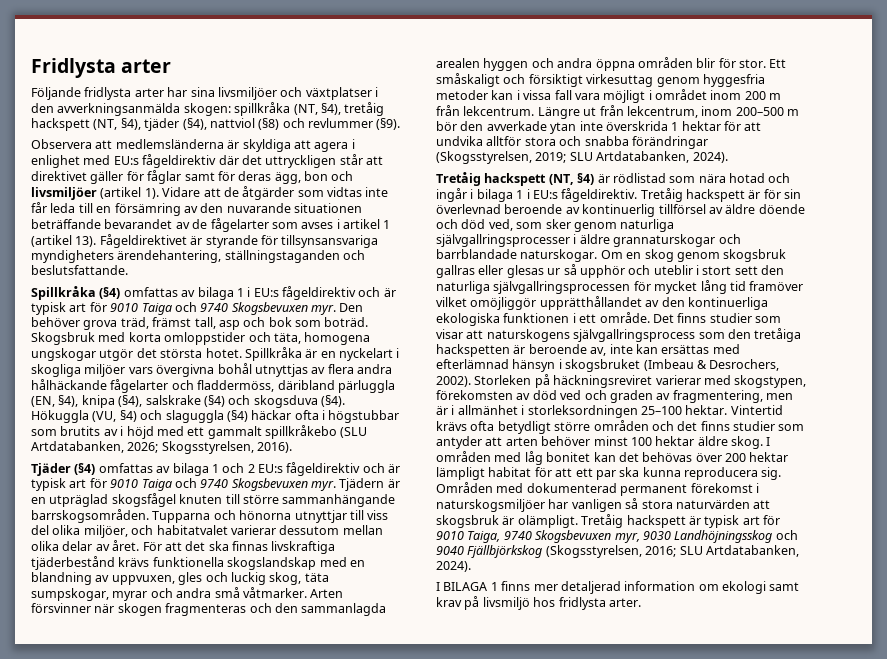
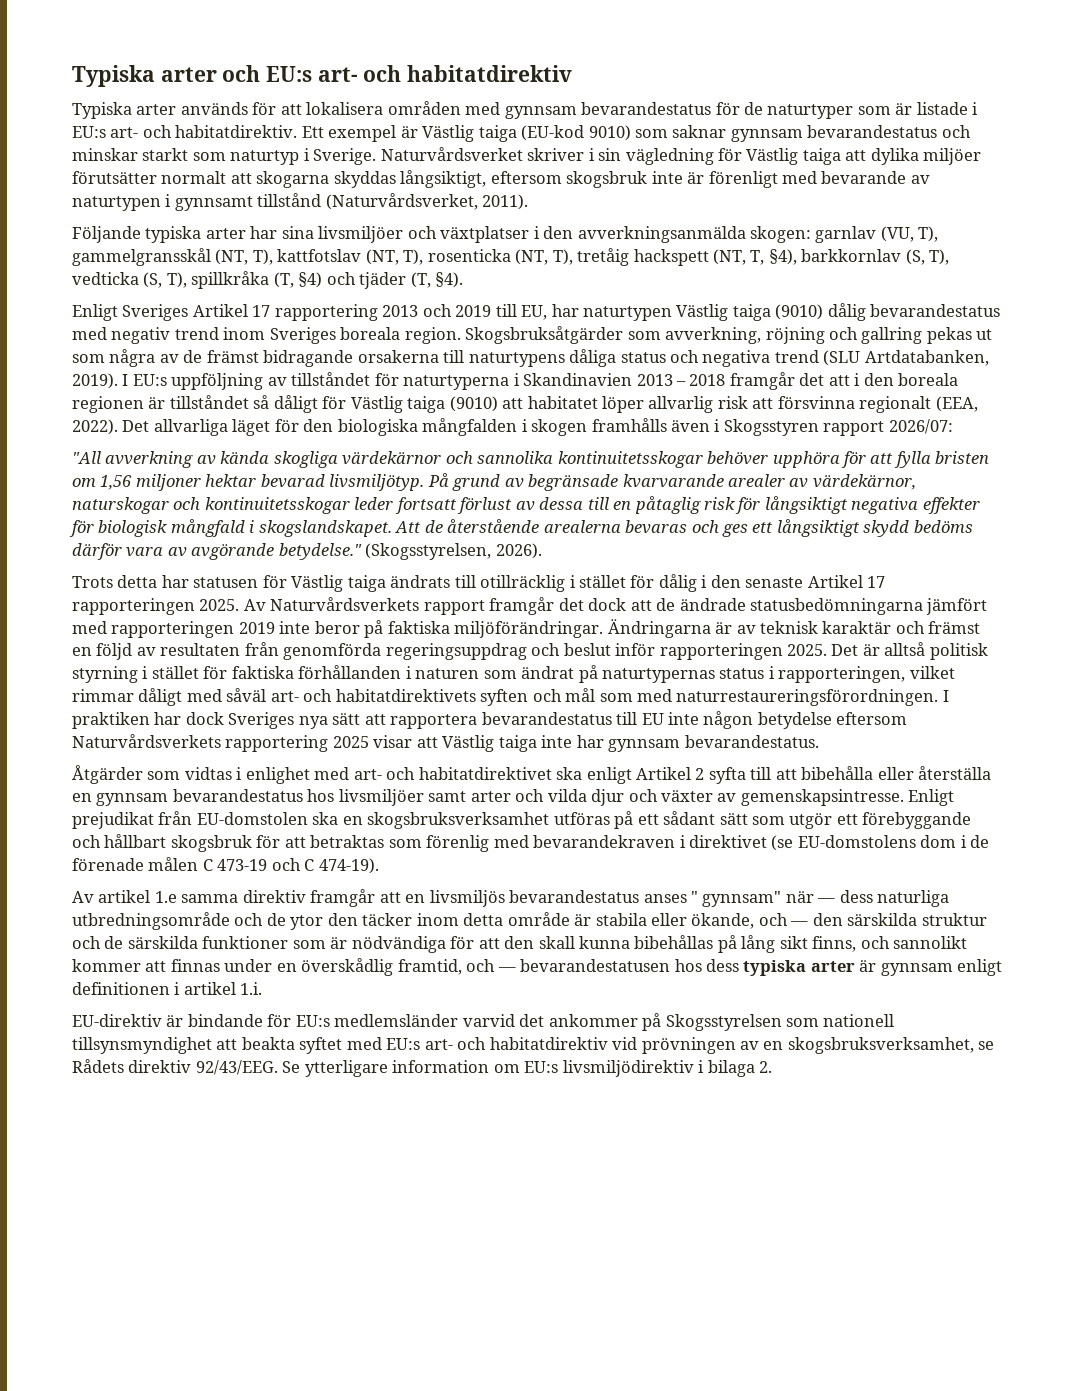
- Fridlysta arter
+ Typiska arter och EU:s art- och habitatdirektiv
+ Typiska arter används för att lokalisera områden med gynnsam bevarandestatus för de naturtyper som är listade i EU:s art- och habitatdirektiv. Ett exempel är Västlig taiga (EU-kod 9010) som saknar gynnsam bevarandestatus och minskar starkt som naturtyp i Sverige. Naturvårdsverket skriver i sin vägledning för Västlig taiga att dylika miljöer förutsätter normalt att skogarna skyddas långsiktigt, eftersom skogsbruk inte är förenligt med bevarande av naturtypen i gynnsamt tillstånd (Naturvårdsverket, 2011).
- Följande fridlysta arter har sina livsmiljöer och växtplatser i den avverkningsanmälda skogen: spillkråka (NT, §4), tretåig hackspett (NT, §4), tjäder (§4), nattviol (§8) och revlummer (§9).
- Observera att medlemsländerna är skyldiga att agera i enlighet med EU:s fågeldirektiv där det uttryckligen står att direktivet gäller för fåglar samt för deras ägg, bon och livsmiljöer (artikel 1). Vidare att de åtgärder som vidtas inte får leda till en försämring av den nuvarande situationen beträffande bevarandet av de fågelarter som avses i artikel 1 (artikel 13). Fågeldirektivet är styrande för tillsynsansvariga myndigheters ärendehantering, ställningstaganden och beslutsfattande.
- Spillkråka (§4) omfattas av bilaga 1 i EU:s fågeldirektiv och är typisk art för 9010 Taiga och 9740 Skogsbevuxen myr. Den behöver grova träd, främst tall, asp och bok som boträd. Skogsbruk med korta omloppstider och täta, homogena ungskogar utgör det största hotet. Spillkråka är en nyckelart i skogliga miljöer vars övergivna bohål utnyttjas av flera andra hålhäckande fågelarter och fladdermöss, däribland pärluggla (EN, §4), knipa (§4), salskrake (§4) och skogsduva (§4). Hökuggla (VU, §4) och slaguggla (§4) häckar ofta i högstubbar som brutits av i höjd med ett gammalt spillkråkebo (SLU Artdatabanken, 2026; Skogsstyrelsen, 2016).
- Tjäder (§4) omfattas av bilaga 1 och 2 EU:s fågeldirektiv och är typisk art för 9010 Taiga och 9740 Skogsbevuxen myr. Tjädern är en utpräglad skogsfågel knuten till större sammanhängande barrskogsområden. Tupparna och hönorna utnyttjar till viss del olika miljöer, och habitatvalet varierar dessutom mellan olika delar av året. För att det ska finnas livskraftiga tjäderbestånd krävs funktionella skogslandskap med en blandning av uppvuxen, gles och luckig skog, täta sumpskogar, myrar och andra små våtmarker. Arten försvinner när skogen fragmenteras och den sammanlagda arealen hyggen och andra öppna områden blir för stor. Ett småskaligt och försiktigt virkesuttag genom hyggesfria metoder kan i vissa fall vara möjligt i området inom 200 m från lekcentrum. Längre ut från lekcentrum, inom 200–500 m bör den avverkade ytan inte överskrida 1 hektar för att undvika alltför stora och snabba förändringar (Skogsstyrelsen, 2019; SLU Artdatabanken, 2024).
- Tretåig hackspett (NT, §4) är rödlistad som nära hotad och ingår i bilaga 1 i EU:s fågeldirektiv. Tretåig hackspett är för sin överlevnad beroende av kontinuerlig tillförsel av äldre döende och död ved, som sker genom naturliga självgallringsprocesser i äldre grannaturskogar och barrblandade naturskogar. Om en skog genom skogsbruk gallras eller glesas ur så upphör och uteblir i stort sett den naturliga självgallringsprocessen för mycket lång tid framöver vilket omöjliggör upprätthållandet av den kontinuerliga ekologiska funktionen i ett område. Det finns studier som visar att naturskogens självgallringsprocess som den tretåiga hackspetten är beroende av, inte kan ersättas med efterlämnad hänsyn i skogsbruket (Imbeau & Desrochers, 2002). Storleken på häckningsreviret varierar med skogstypen, förekomsten av död ved och graden av fragmentering, men är i allmänhet i storleksordningen 25–100 hektar. Vintertid krävs ofta betydligt större områden och det finns studier som antyder att arten behöver minst 100 hektar äldre skog. I områden med låg bonitet kan det behövas över 200 hektar lämpligt habitat för att ett par ska kunna reproducera sig. Områden med dokumenterad permanent förekomst i naturskogsmiljöer har vanligen så stora naturvärden att skogsbruk är olämpligt. Tretåig hackspett är typisk art för 9010 Taiga, 9740 Skogsbevuxen myr, 9030 Landhöjningsskog och 9040 Fjällbjörkskog (Skogsstyrelsen, 2016; SLU Artdatabanken, 2024).
- I BILAGA 1 finns mer detaljerad information om ekologi samt krav på livsmiljö hos fridlysta arter.
+ Följande typiska arter har sina livsmiljöer och växtplatser i den avverkningsanmälda skogen: garnlav (VU, T), gammelgransskål (NT, T), kattfotslav (NT, T), rosenticka (NT, T), tretåig hackspett (NT, T, §4), barkkornlav (S, T), vedticka (S, T), spillkråka (T, §4) och tjäder (T, §4).
+ Enligt Sveriges Artikel 17 rapportering 2013 och 2019 till EU, har naturtypen Västlig taiga (9010) dålig bevarandestatus med negativ trend inom Sveriges boreala region. Skogsbruksåtgärder som avverkning, röjning och gallring pekas ut som några av de främst bidragande orsakerna till naturtypens dåliga status och negativa trend (SLU Artdatabanken, 2019). I EU:s uppföljning av tillståndet för naturtyperna i Skandinavien 2013 – 2018 framgår det att i den boreala regionen är tillståndet så dåligt för Västlig taiga (9010) att habitatet löper allvarlig risk att försvinna regionalt (EEA, 2022). Det allvarliga läget för den biologiska mångfalden i skogen framhålls även i Skogsstyren rapport 2026/07:
+ "All avverkning av kända skogliga värdekärnor och sannolika kontinuitetsskogar behöver upphöra för att fylla bristen om 1,56 miljoner hektar bevarad livsmiljötyp. På grund av begränsade kvarvarande arealer av värdekärnor, naturskogar och kontinuitetsskogar leder fortsatt förlust av dessa till en påtaglig risk för långsiktigt negativa effekter för biologisk mångfald i skogslandskapet. Att de återstående arealerna bevaras och ges ett långsiktigt skydd bedöms därför vara av avgörande betydelse." (Skogsstyrelsen, 2026).
+ Trots detta har statusen för Västlig taiga ändrats till otillräcklig i stället för dålig i den senaste Artikel 17 rapporteringen 2025. Av Naturvårdsverkets rapport framgår det dock att de ändrade statusbedömningarna jämfört med rapporteringen 2019 inte beror på faktiska miljöförändringar. Ändringarna är av teknisk karaktär och främst en följd av resultaten från genomförda regeringsuppdrag och beslut inför rapporteringen 2025. Det är alltså politisk styrning i stället för faktiska förhållanden i naturen som ändrat på naturtypernas status i rapporteringen, vilket rimmar dåligt med såväl art- och habitatdirektivets syften och mål som med naturrestaureringsförordningen. I praktiken har dock Sveriges nya sätt att rapportera bevarandestatus till EU inte någon betydelse eftersom Naturvårdsverkets rapportering 2025 visar att Västlig taiga inte har gynnsam bevarandestatus.
+ Åtgärder som vidtas i enlighet med art- och habitatdirektivet ska enligt Artikel 2 syfta till att bibehålla eller återställa en gynnsam bevarandestatus hos livsmiljöer samt arter och vilda djur och växter av gemenskapsintresse. Enligt prejudikat från EU-domstolen ska en skogsbruksverksamhet utföras på ett sådant sätt som utgör ett förebyggande och hållbart skogsbruk för att betraktas som förenlig med bevarandekraven i direktivet (se EU-domstolens dom i de förenade målen C 473-19 och C 474-19).
+ Av artikel 1.e samma direktiv framgår att en livsmiljös bevarandestatus anses " gynnsam" när — dess naturliga utbredningsområde och de ytor den täcker inom detta område är stabila eller ökande, och — den särskilda struktur och de särskilda funktioner som är nödvändiga för att den skall kunna bibehållas på lång sikt finns, och sannolikt kommer att finnas under en överskådlig framtid, och — bevarandestatusen hos dess typiska arter är gynnsam enligt definitionen i artikel 1.i.
+ EU-direktiv är bindande för EU:s medlemsländer varvid det ankommer på Skogsstyrelsen som nationell tillsynsmyndighet att beakta syftet med EU:s art- och habitatdirektiv vid prövningen av en skogsbruksverksamhet, se Rådets direktiv 92/43/EEG. Se ytterligare information om EU:s livsmiljödirektiv i bilaga 2.

